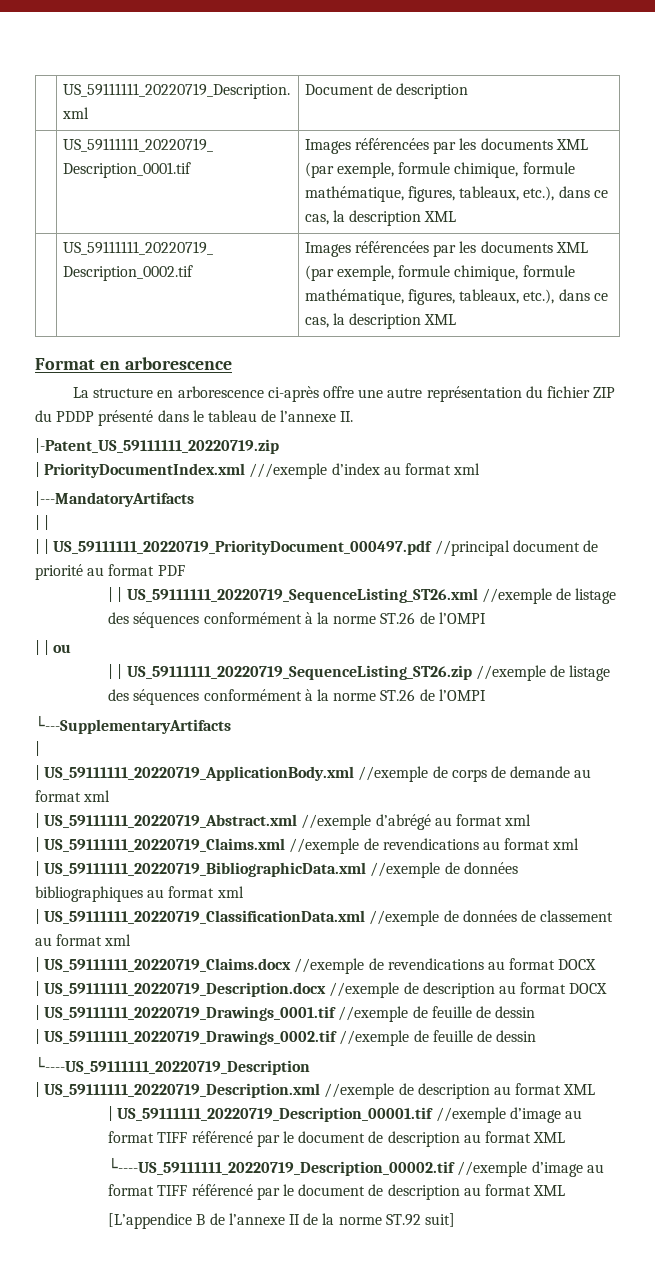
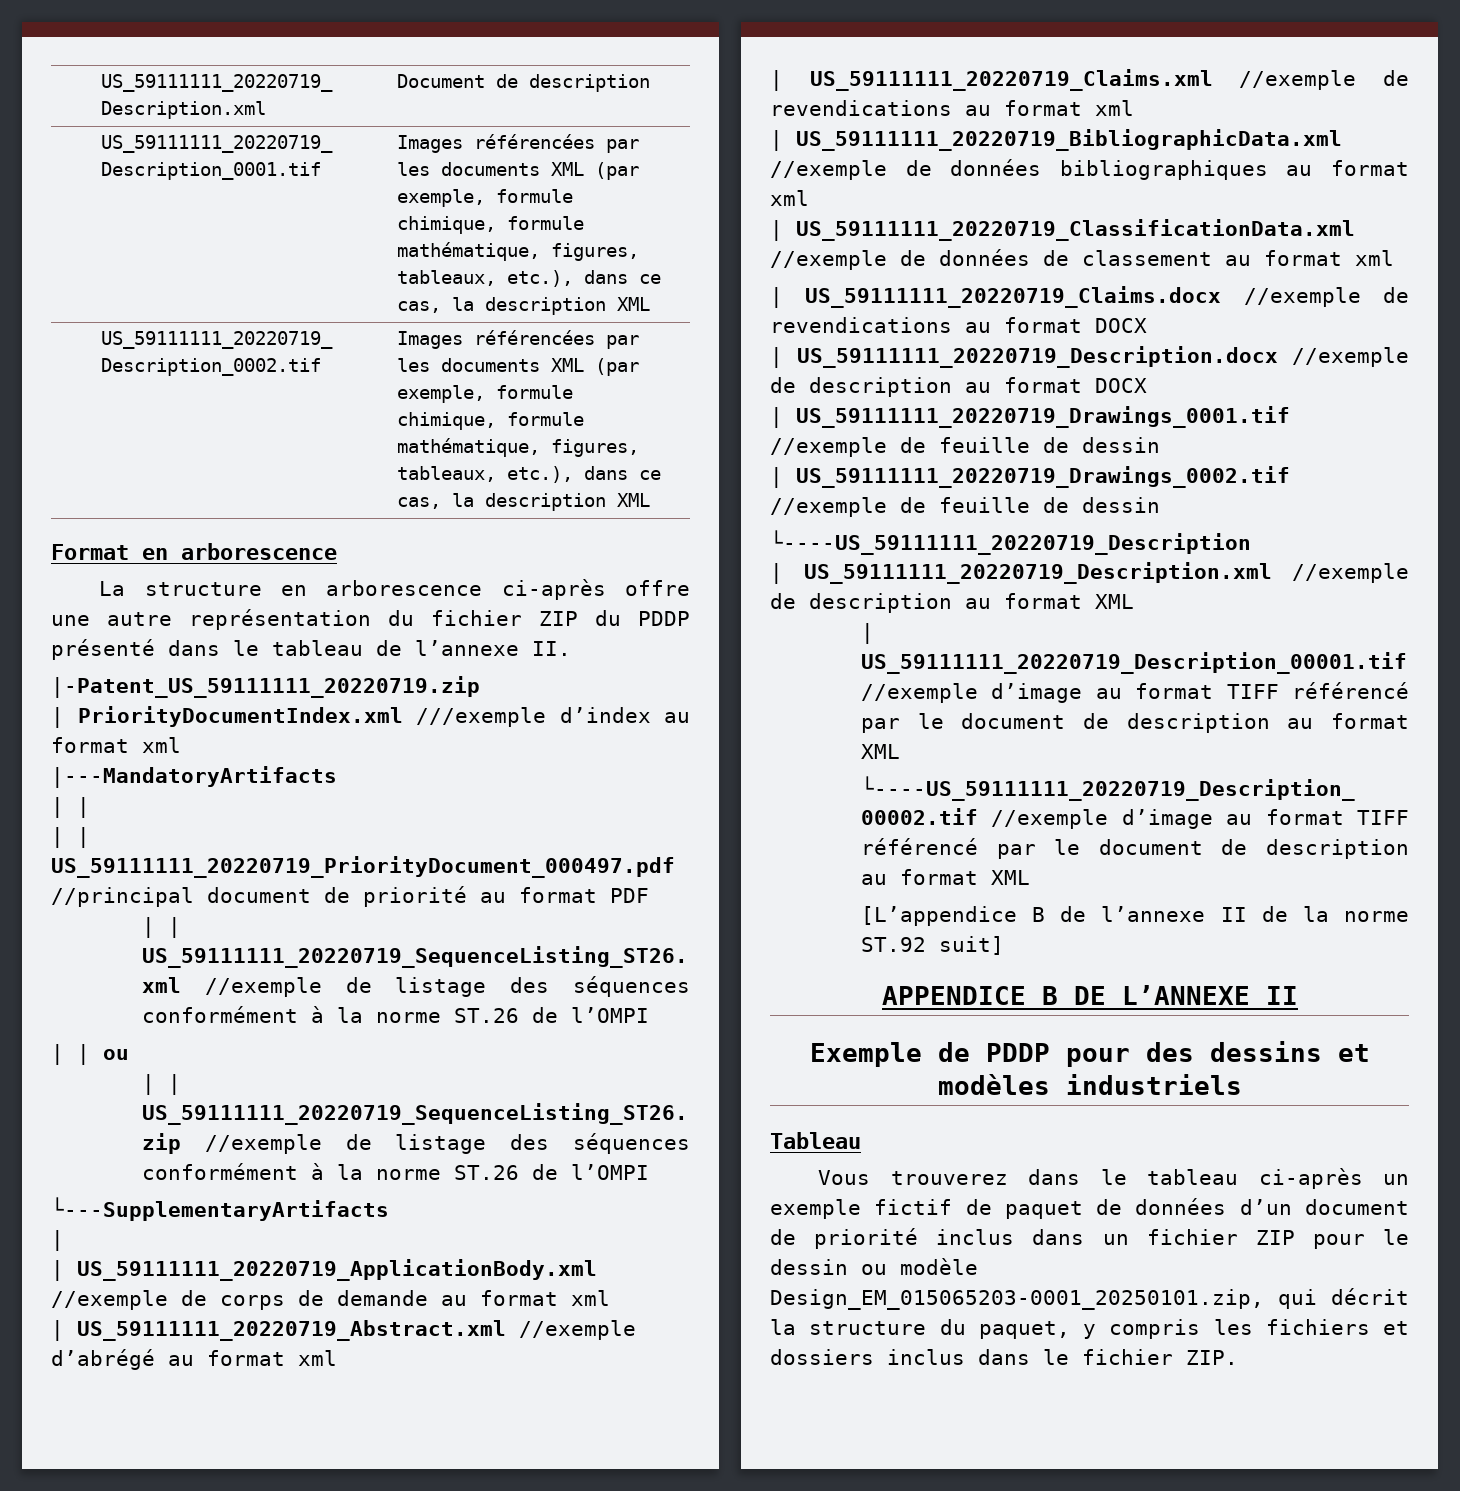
+ APPENDICE B DE L’ANNEXE II
+ Exemple de PDDP pour des dessins et modèles industriels
+ Tableau
+ Vous trouverez dans le tableau ci-après un exemple fictif de paquet de données d’un document de priorité inclus dans un fichier ZIP pour le dessin ou modèle Design_EM_015065203-0001_20250101.zip, qui décrit la structure du paquet, y compris les fichiers et dossiers inclus dans le fichier ZIP.

